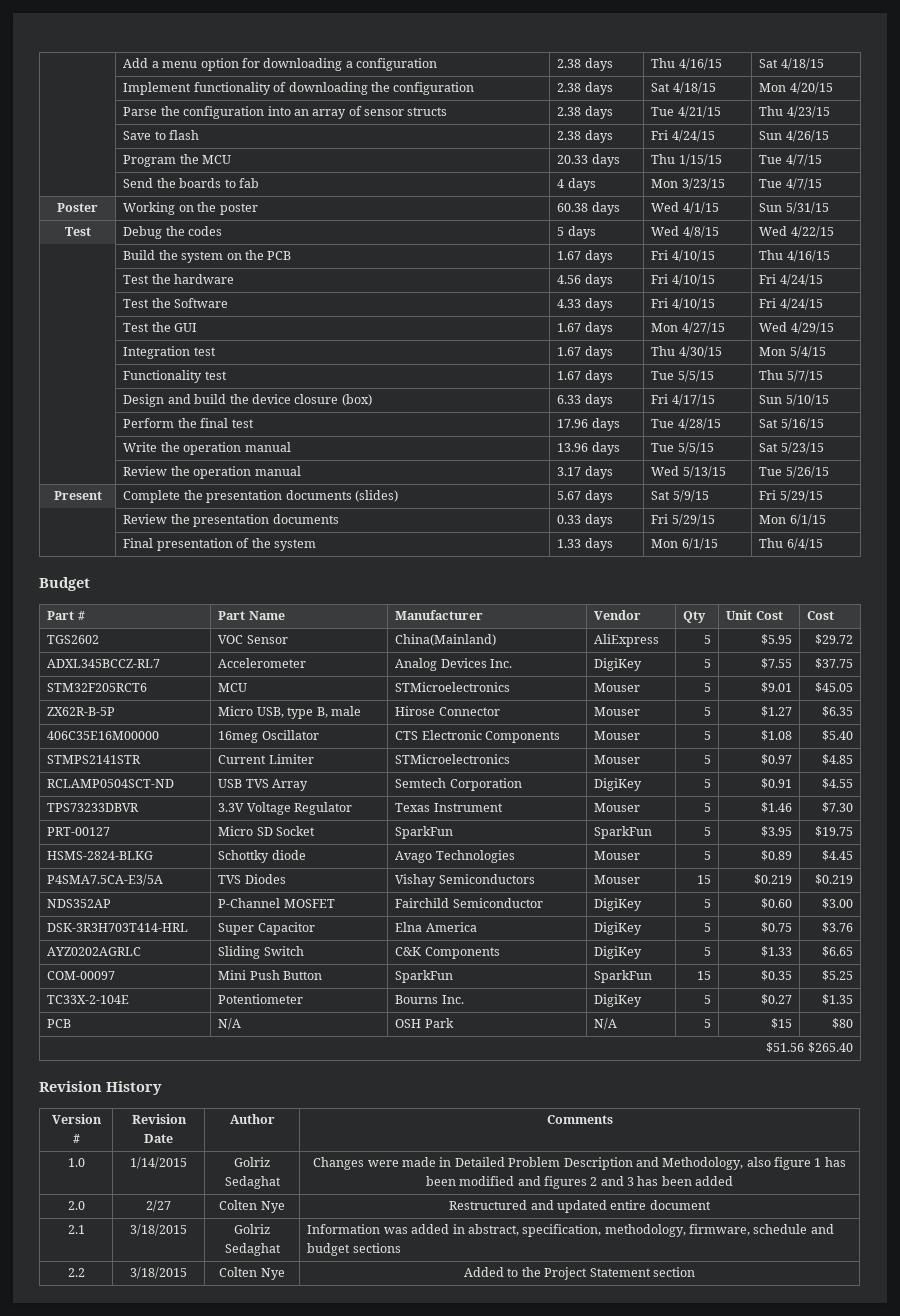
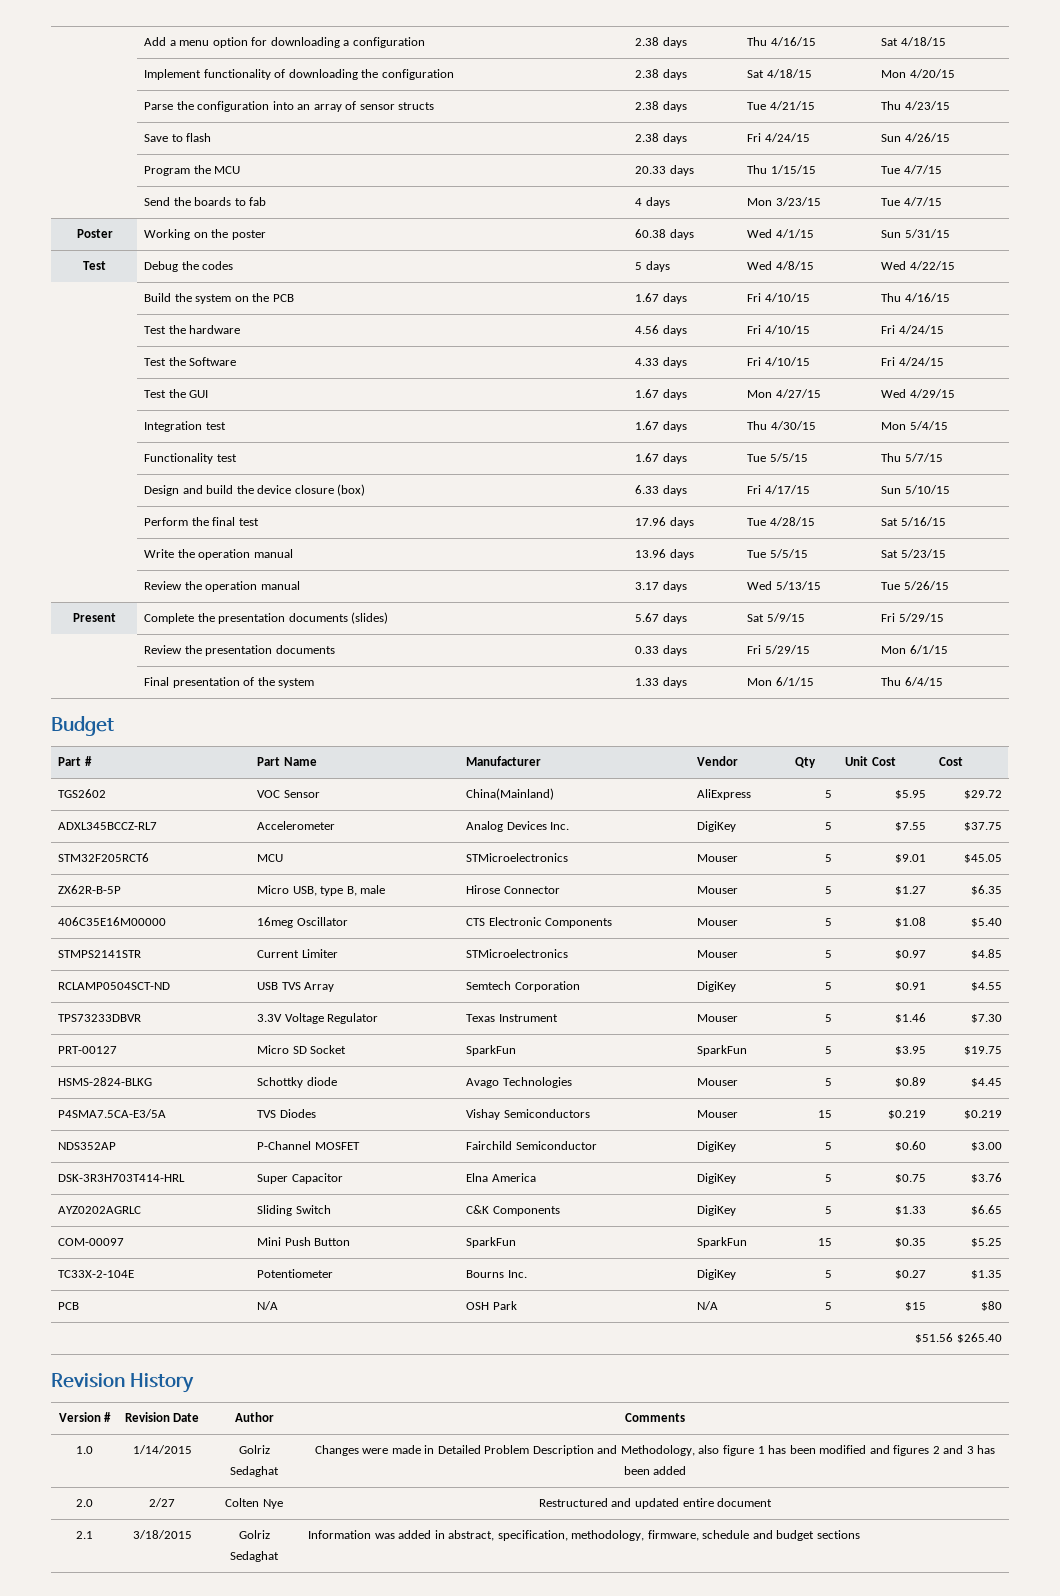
- 2.2 | 3/18/2015 | Colten Nye | Added to the Project Statement section

